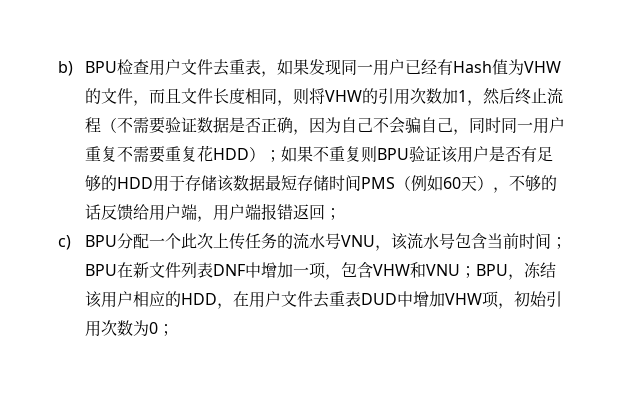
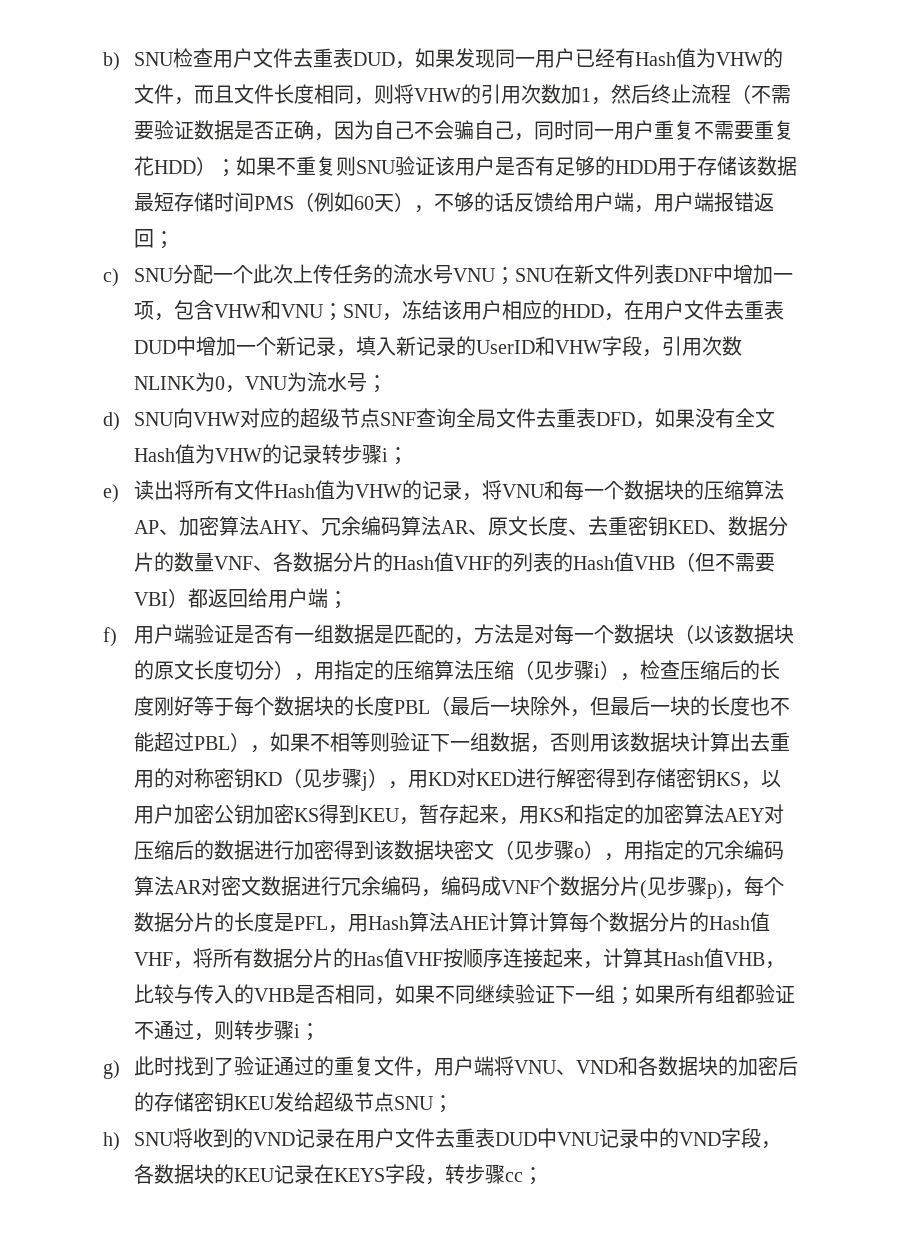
- b) BPU检查用户文件去重表，如果发现同一用户已经有Hash值为VHW的文件，而且文件长度相同，则将VHW的引用次数加1，然后终止流程（不需要验证数据是否正确，因为自己不会骗自己，同时同一用户重复不需要重复花HDD）；
+ b) SNU检查用户文件去重表DUD，如果发现同一用户已经有Hash值为VHW的文件，而且文件长度相同，则将VHW的引用次数加1，然后终止流程（不需要验证数据是否正确，因为自己不会骗自己，同时同一用户重复不需要重复花HDD）；
- 如果不重复则BPU验证该用户是否有足够的HDD用于存储该数据最短存储时间PMS（例如60天），不够的话反馈给用户端，用户端报错返回；
+ 如果不重复则SNU验证该用户是否有足够的HDD用于存储该数据最短存储时间PMS（例如60天），不够的话反馈给用户端，用户端报错返回；
- c) BPU分配一个此次上传任务的流水号VNU，该流水号包含当前时间；BPU在新文件列表DNF中增加一项，包含VHW和VNU；BPU，冻结该用户相应的HDD，在用户文件去重表DUD中增加VHW项，初始引用次数为0；
+ c) SNU分配一个此次上传任务的流水号VNU；SNU在新文件列表DNF中增加一项，包含VHW和VNU；SNU，冻结该用户相应的HDD，在用户文件去重表DUD中增加一个新记录，填入新记录的UserID和VHW字段，引用次数NLINK为0，VNU为流水号；
+ d) SNU向VHW对应的超级节点SNF查询全局文件去重表DFD，如果没有全文Hash值为VHW的记录转步骤i；
+ e)读出将所有文件Hash值为VHW的记录，将VNU和每一个数据块的压缩算法AP、加密算法AHY、冗余编码算法AR、原文长度、去重密钥KED、数据分片的数量VNF、各数据分片的Hash值VHF的列表的Hash值VHB（但不需要VBI）都返回给用户端；
+ f)用户端验证是否有一组数据是匹配的，方法是对每一个数据块（以该数据块的原文长度切分），用指定的压缩算法压缩（见步骤i），检查压缩后的长度刚好等于每个数据块的长度PBL（最后一块除外，但最后一块的长度也不能超过PBL），如果不相等则验证下一组数据，否则用该数据块计算出去重用的对称密钥KD（见步骤j），用KD对KED进行解密得到存储密钥KS，以用户加密公钥加密KS得到KEU，暂存起来，用KS和指定的加密算法AEY对压缩后的数据进行加密得到该数据块密文（见步骤o），用指定的冗余编码算法AR对密文数据进行冗余编码，编码成VNF个数据分片(见步骤p)，每个数据分片的长度是PFL，用Hash算法AHE计算计算每个数据分片的Hash值VHF，将所有数据分片的Has值VHF按顺序连接起来，计算其Hash值VHB，比较与传入的VHB是否相同，如果不同继续验证下一组；如果所有组都验证不通过，则转步骤i；
+ g)此时找到了验证通过的重复文件，用户端将VNU、VND和各数据块的加密后的存储密钥KEU发给超级节点SNU；
+ h) SNU将收到的VND记录在用户文件去重表DUD中VNU记录中的VND字段，各数据块的KEU记录在KEYS字段，转步骤cc；

